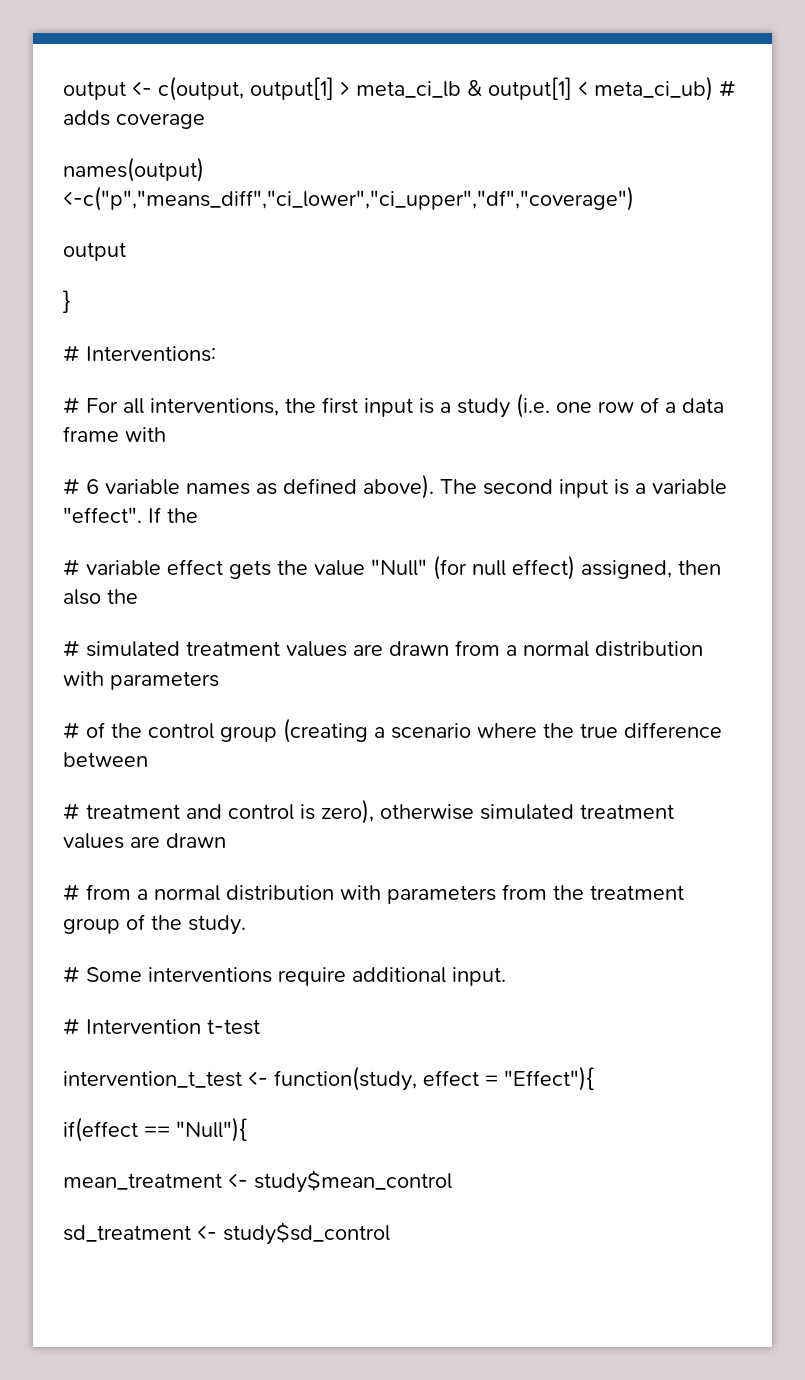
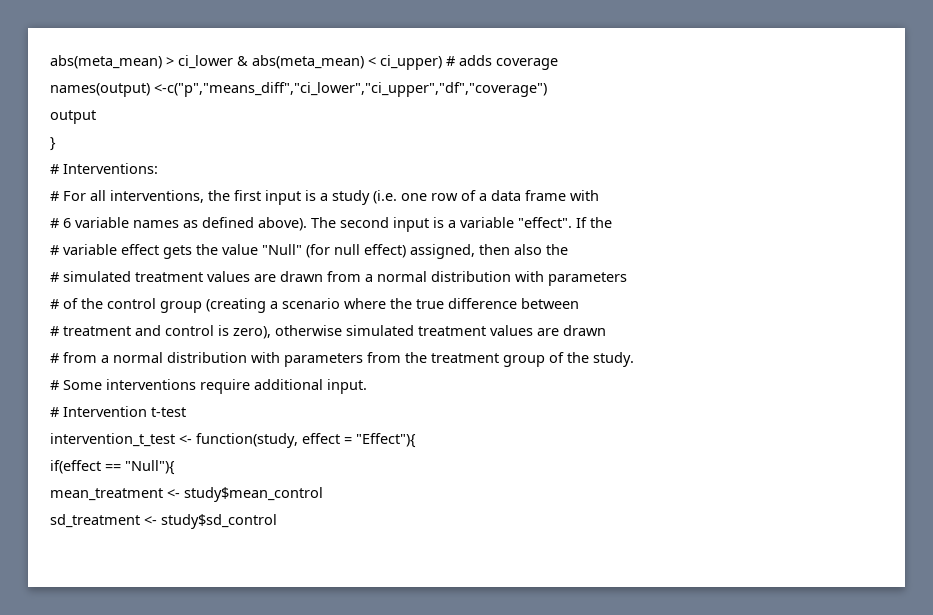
- output <- c(output, output[1] > meta_ci_lb & output[1] < meta_ci_ub) # adds coverage
+ abs(meta_mean) > ci_lower & abs(meta_mean) < ci_upper) # adds coverage

